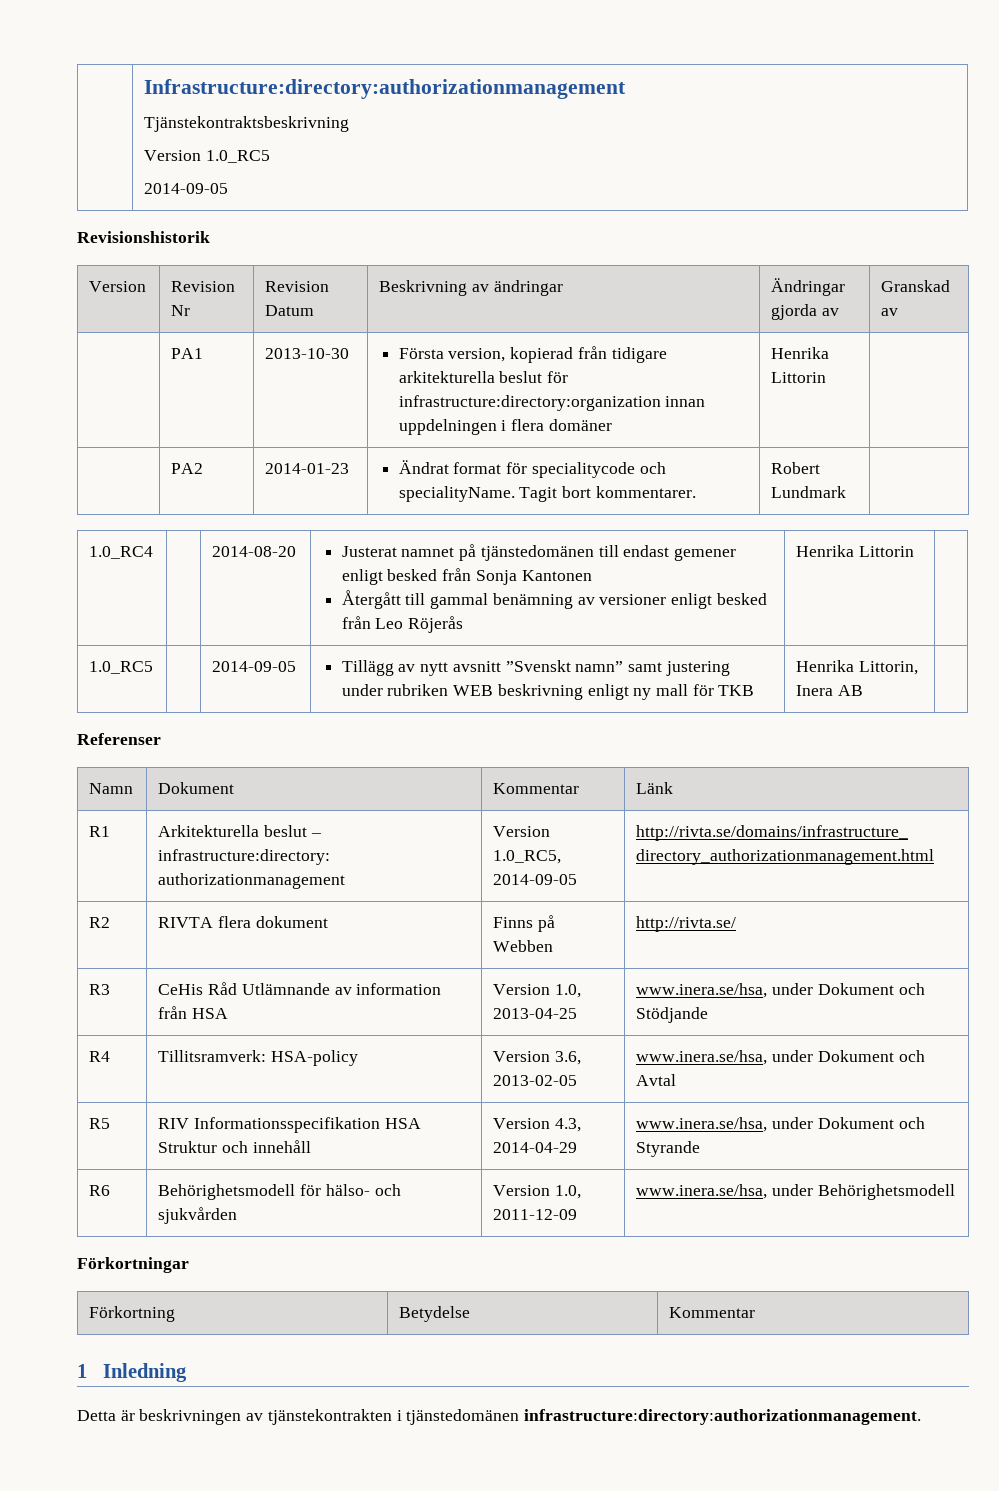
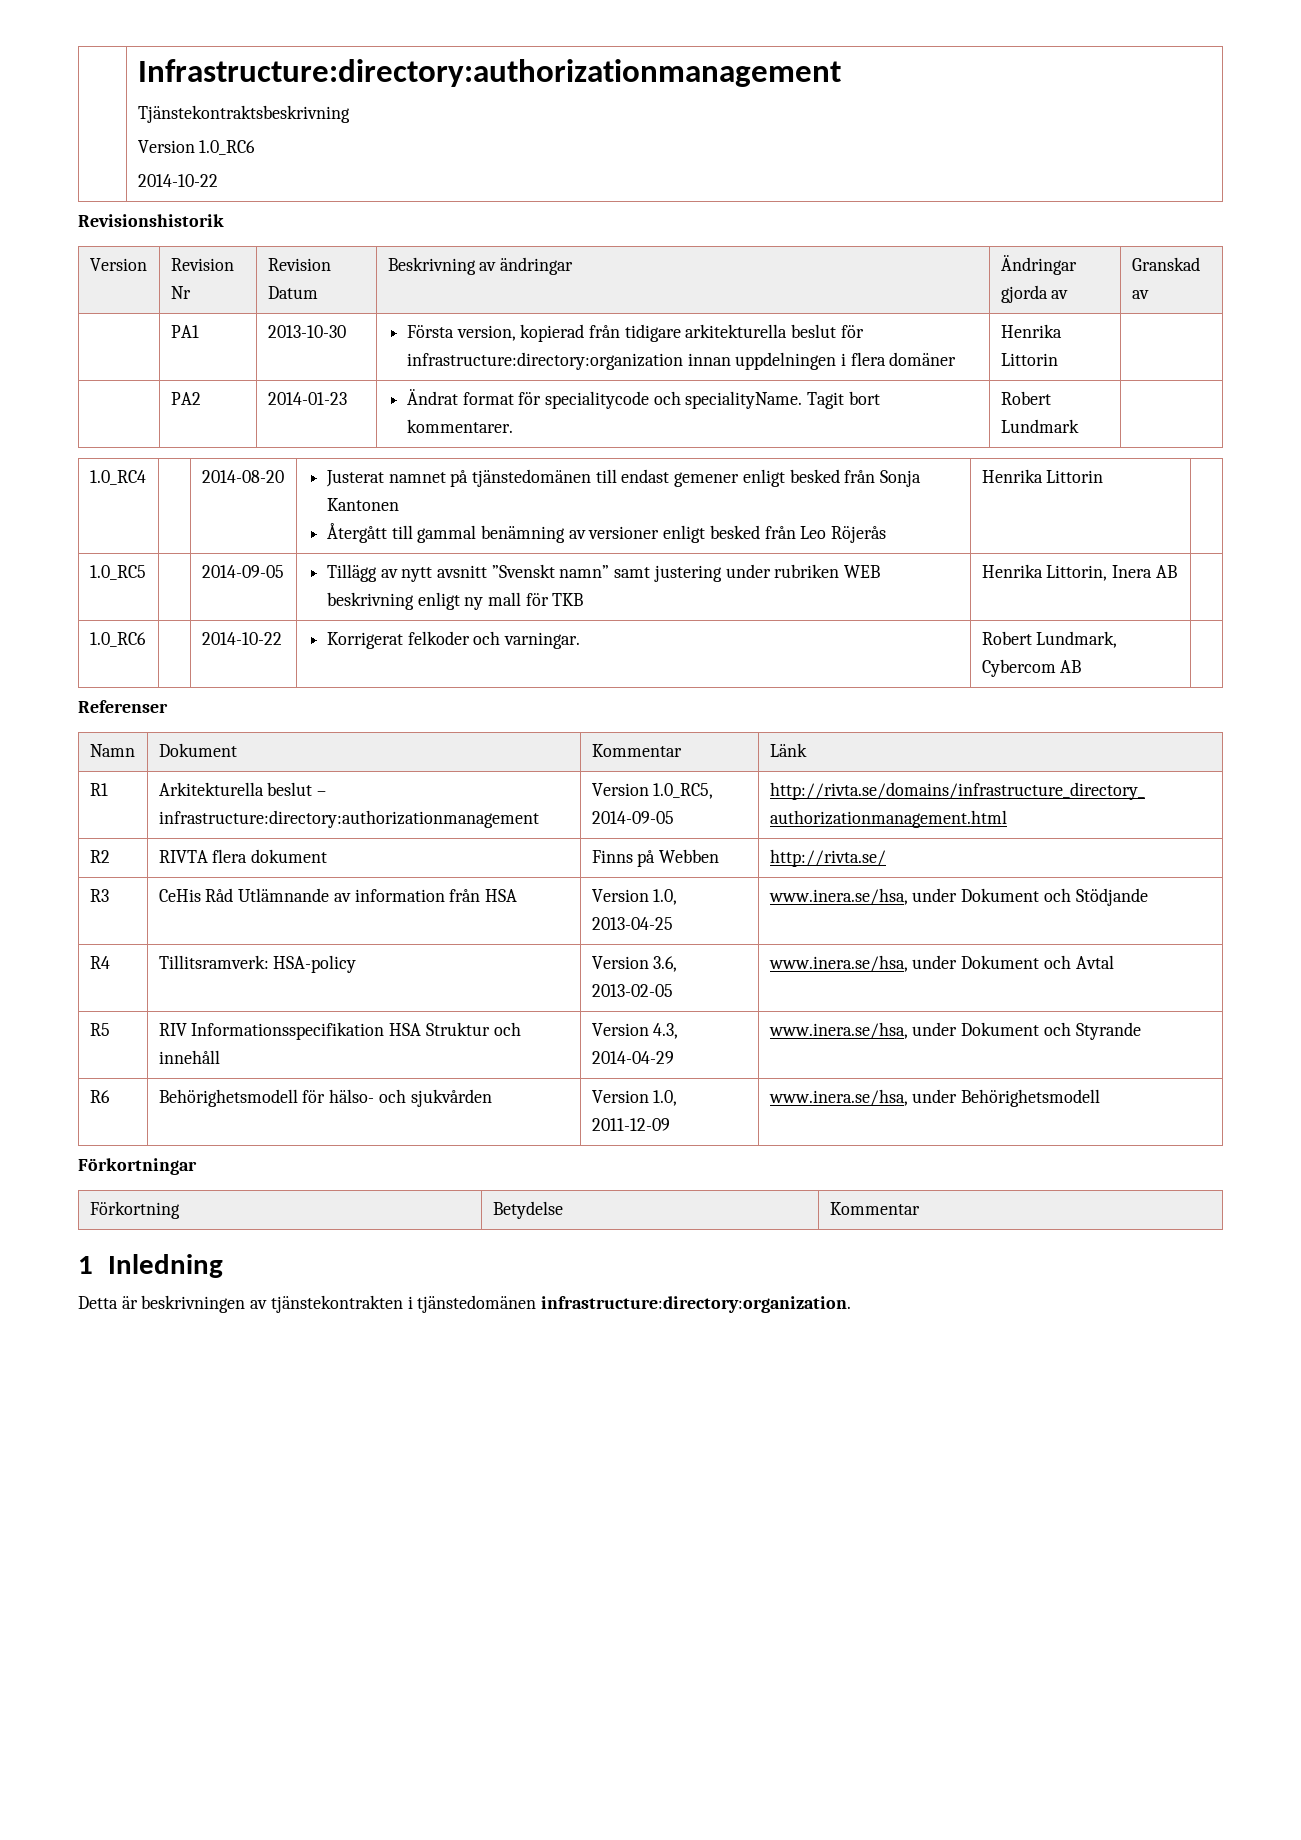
  | Infrastructure:directory:authorizationmanagement
  Tjänstekontraktsbeskrivning
- Version 1.0_RC5
- 2014-09-05
+ Version 1.0_RC6
+ 2014-10-22
+ 1.0_RC6 | | 2014-10-22 | Korrigerat felkoder och varningar. | Robert Lundmark, Cybercom AB |
- Detta är beskrivningen av tjänstekontrakten i tjänstedomänen infrastructure:directory:authorizationmanagement.
+ Detta är beskrivningen av tjänstekontrakten i tjänstedomänen infrastructure:directory:organization.

